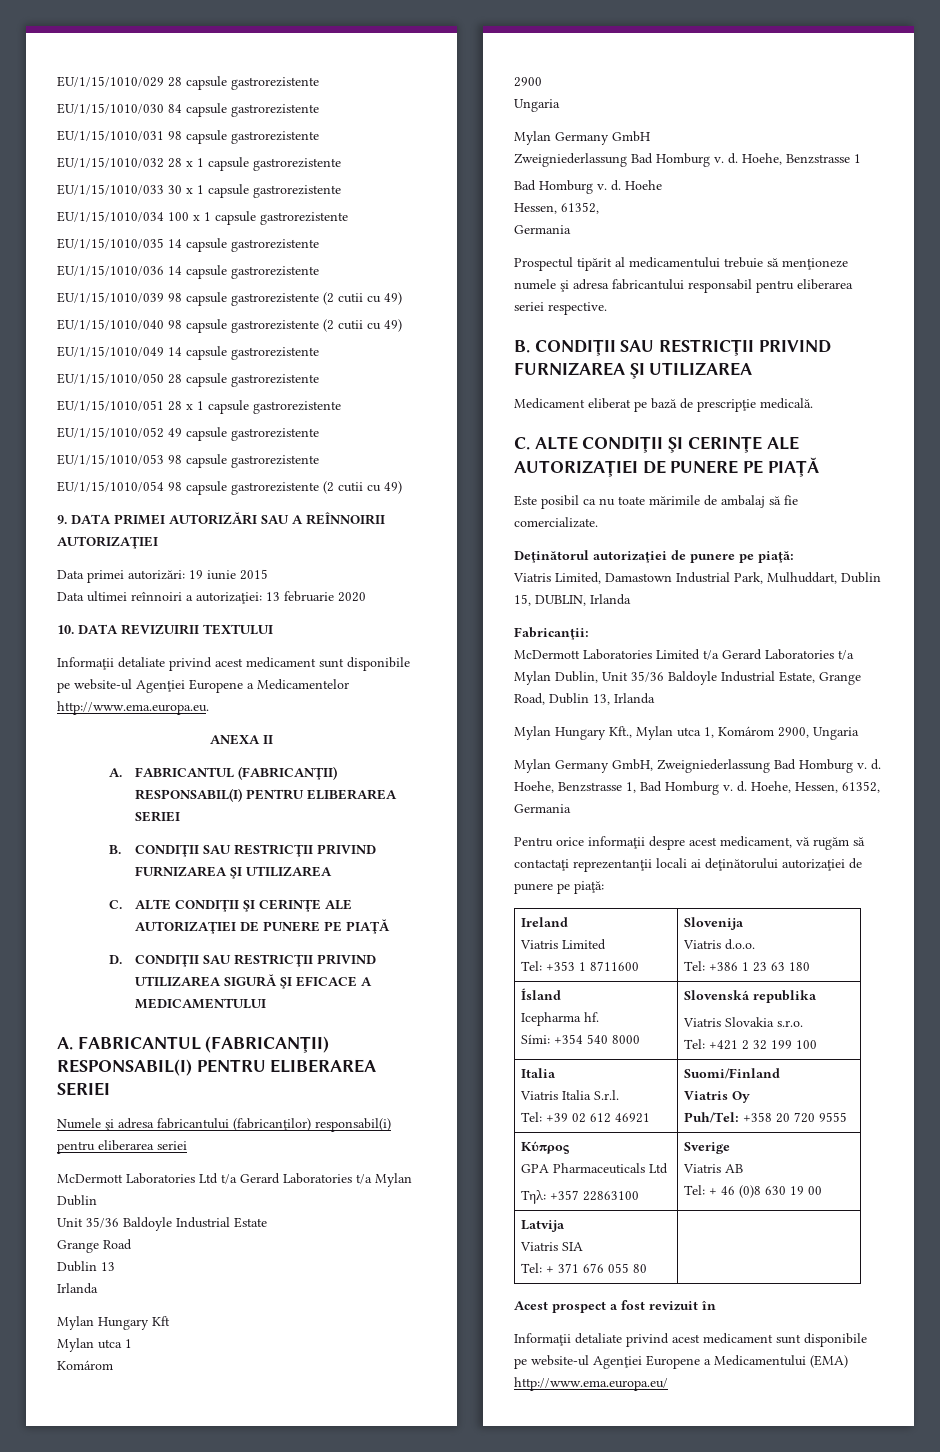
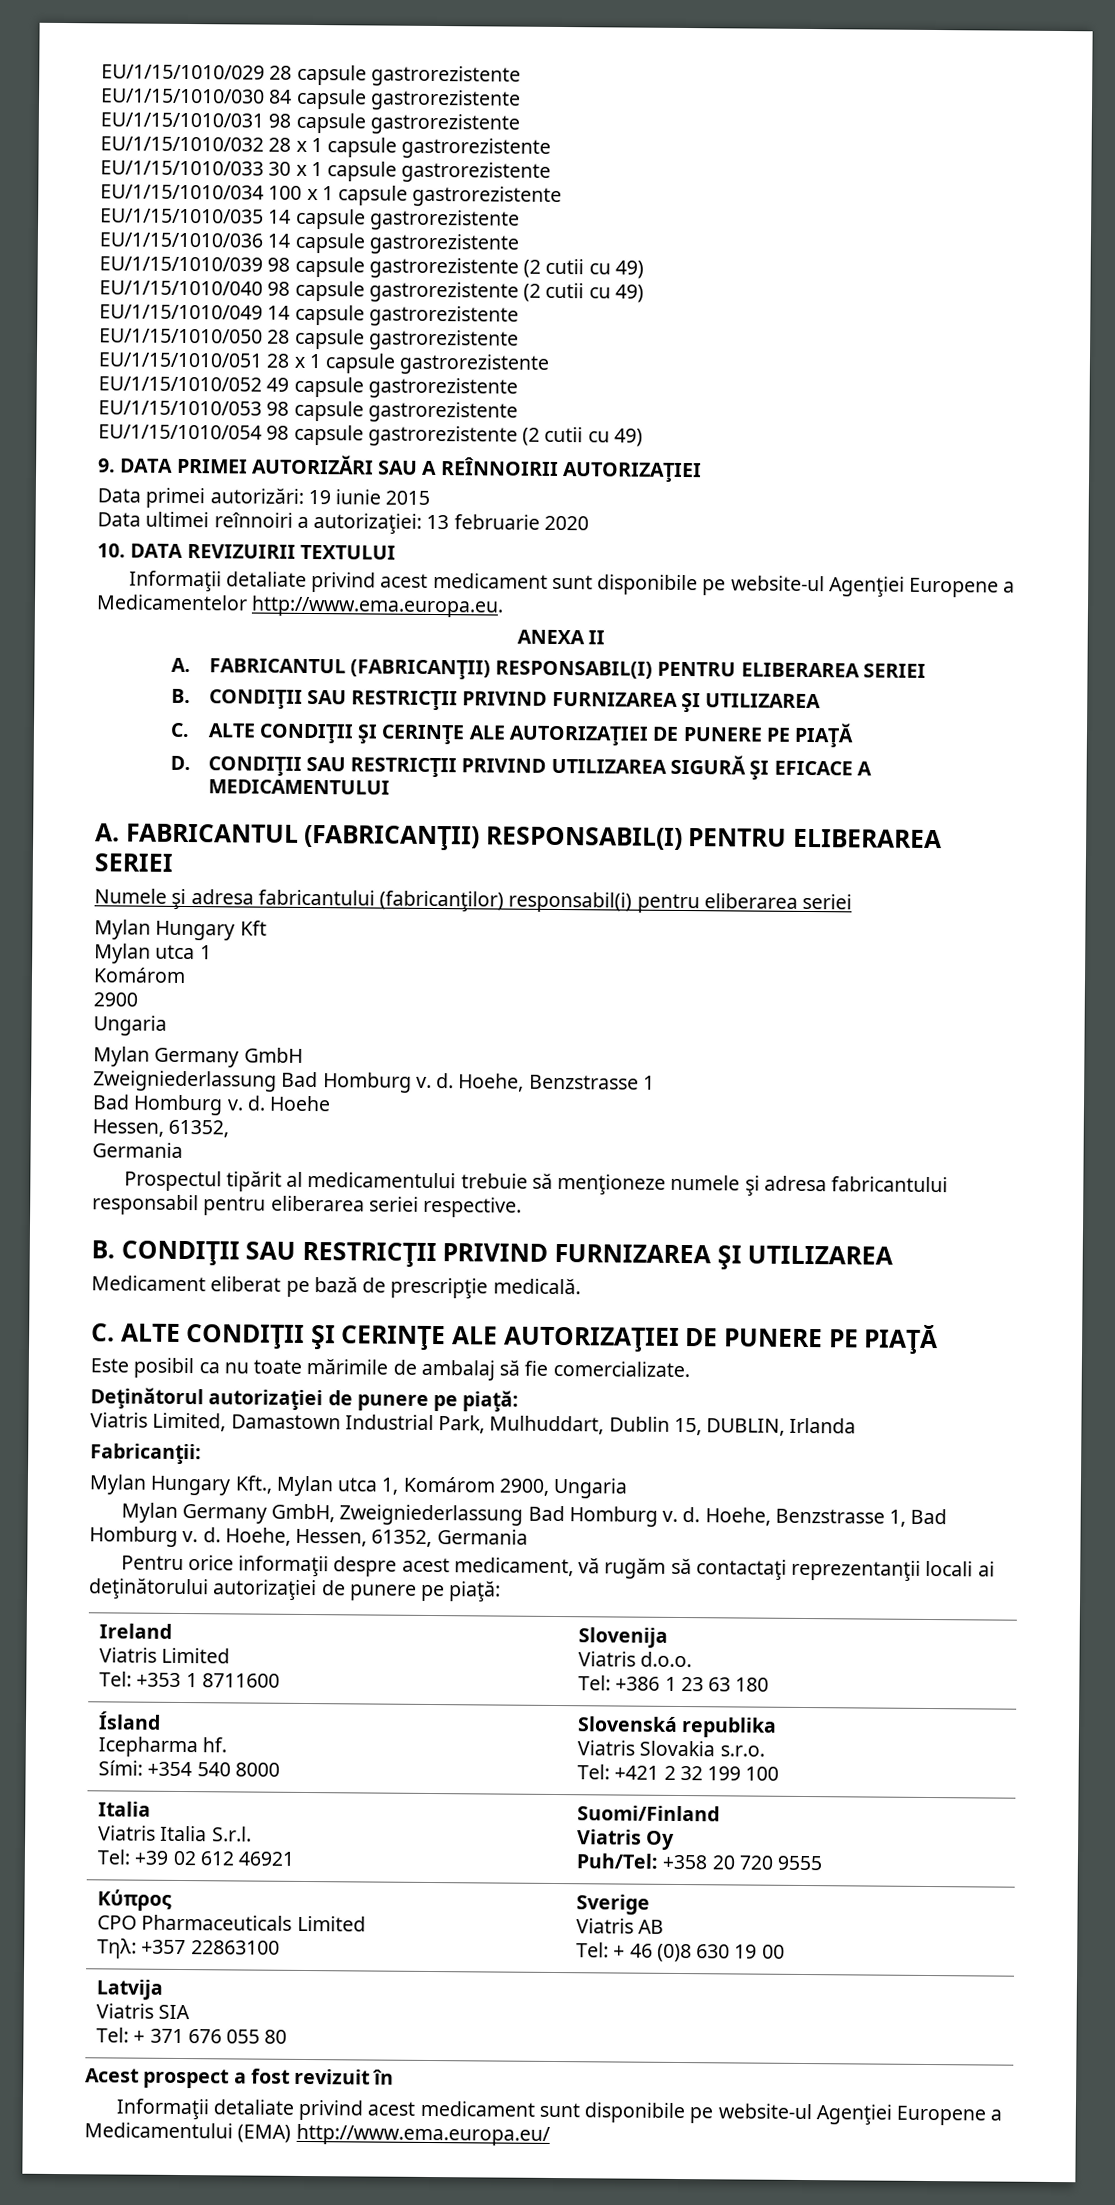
- McDermott Laboratories Ltd t/a Gerard Laboratories t/a Mylan Dublin
- Unit 35/36 Baldoyle Industrial Estate
- Grange Road
- Dublin 13
- Irlanda
- McDermott Laboratories Limited t/a Gerard Laboratories t/a Mylan Dublin, Unit 35/36 Baldoyle Industrial Estate, Grange Road, Dublin 13, Irlanda
  Κύπρος
- GPA Pharmaceuticals Ltd
+ CPO Pharmaceuticals Limited

